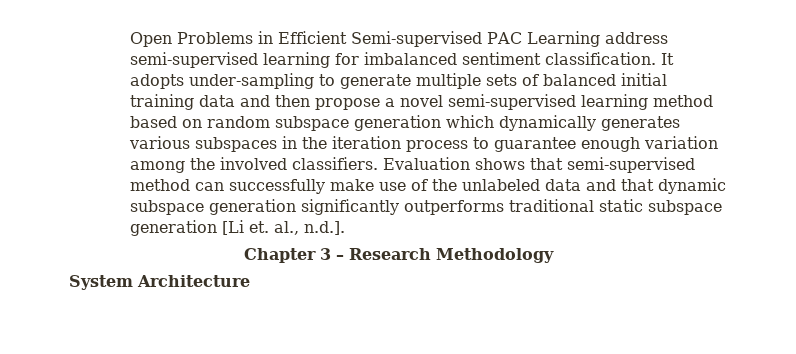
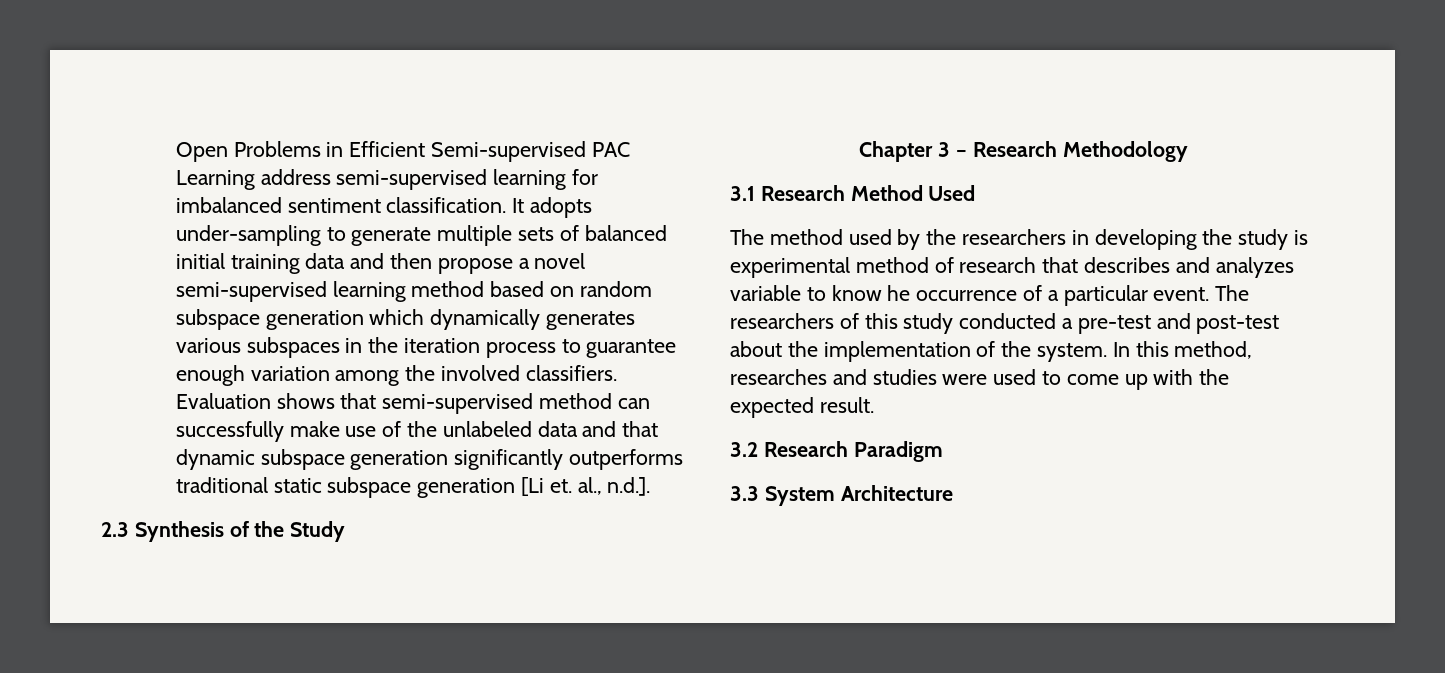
+ 2.3 Synthesis of the Study
- System Architecture
+ 3.1 Research Method Used
+ The method used by the researchers in developing the study is experimental method of research that describes and analyzes variable to know he occurrence of a particular event. The researchers of this study conducted a pre-test and post-test about the implementation of the system. In this method, researches and studies were used to come up with the expected result.
+ 3.2 Research Paradigm
+ 3.3 System Architecture

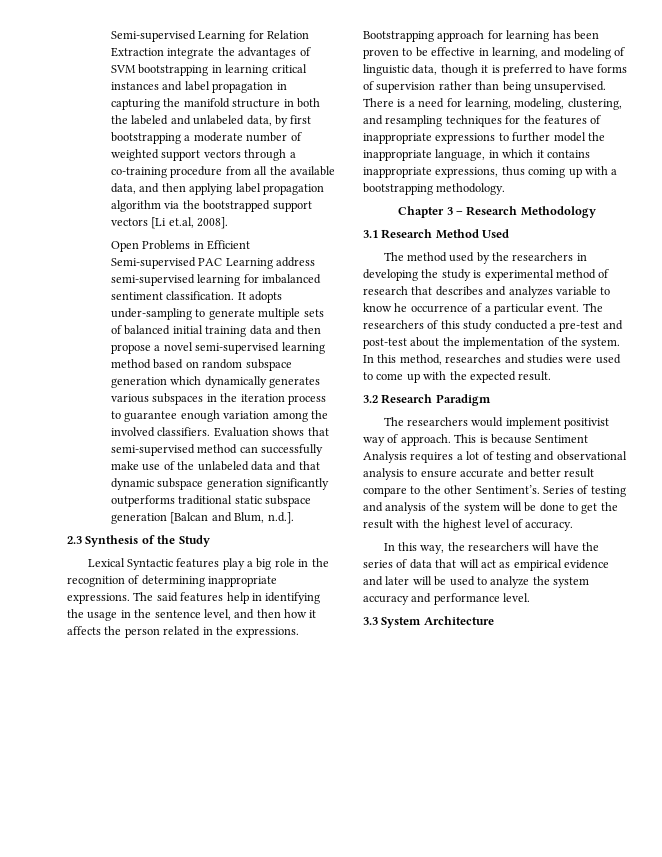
+ Semi-supervised Learning for Relation Extraction integrate the advantages of SVM bootstrapping in learning critical instances and label propagation in capturing the manifold structure in both the labeled and unlabeled data, by first bootstrapping a moderate number of weighted support vectors through a co-training procedure from all the available data, and then applying label propagation algorithm via the bootstrapped support vectors [Li et.al, 2008].
- Evaluation shows that semi-supervised method can successfully make use of the unlabeled data and that dynamic subspace generation significantly outperforms traditional static subspace generation [Li et. al., n.d.].
+ Evaluation shows that semi-supervised method can successfully make use of the unlabeled data and that dynamic subspace generation significantly outperforms traditional static subspace generation [Balcan and Blum, n.d.].
+ Lexical Syntactic features play a big role in the recognition of determining inappropriate expressions. The said features help in identifying the usage in the sentence level, and then how it affects the person related in the expressions. Bootstrapping approach for learning has been proven to be effective in learning, and modeling of linguistic data, though it is preferred to have forms of supervision rather than being unsupervised. There is a need for learning, modeling, clustering, and resampling techniques for the features of inappropriate expressions to further model the inappropriate language, in which it contains inappropriate expressions, thus coming up with a bootstrapping methodology.
+ The researchers would implement positivist way of approach. This is because Sentiment Analysis requires a lot of testing and observational analysis to ensure accurate and better result compare to the other Sentiment’s. Series of testing and analysis of the system will be done to get the result with the highest level of accuracy.
+ In this way, the researchers will have the series of data that will act as empirical evidence and later will be used to analyze the system accuracy and performance level.

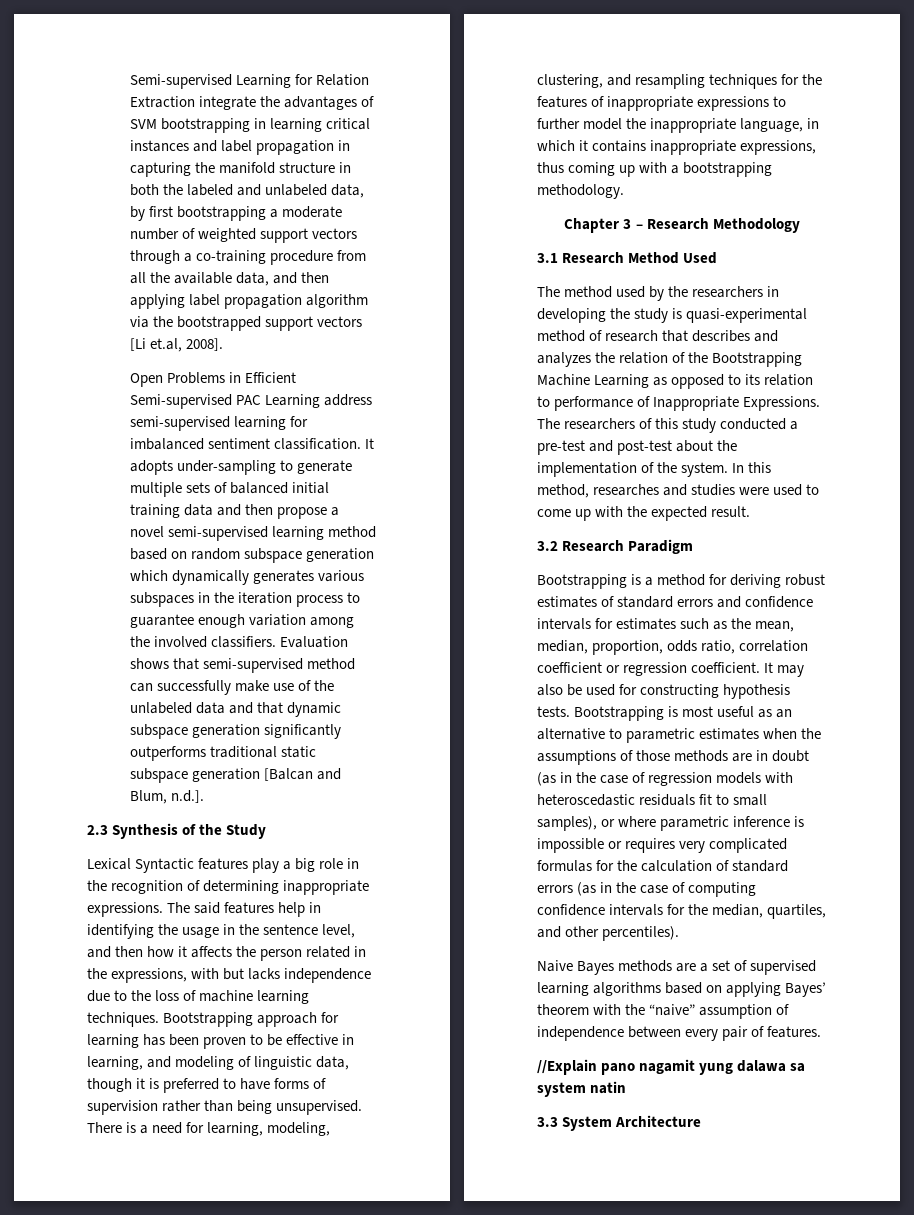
- The said features help in identifying the usage in the sentence level, and then how it affects the person related in the expressions.
+ The said features help in identifying the usage in the sentence level, and then how it affects the person related in the expressions, with but lacks independence due to the loss of machine learning techniques.
- The method used by the researchers in developing the study is experimental method of research that describes and analyzes variable to know he occurrence of a particular event.
+ The method used by the researchers in developing the study is quasi-experimental method of research that describes and analyzes the relation of the Bootstrapping Machine Learning as opposed to its relation to performance of Inappropriate Expressions.
- The researchers would implement positivist way of approach. This is because Sentiment Analysis requires a lot of testing and observational analysis to ensure accurate and better result compare to the other Sentiment’s. Series of testing and analysis of the system will be done to get the result with the highest level of accuracy.
- In this way, the researchers will have the series of data that will act as empirical evidence and later will be used to analyze the system accuracy and performance level.
+ Bootstrapping is a method for deriving robust estimates of standard errors and confidence intervals for estimates such as the mean, median, proportion, odds ratio, correlation coefficient or regression coefficient. It may also be used for constructing hypothesis tests. Bootstrapping is most useful as an alternative to parametric estimates when the assumptions of those methods are in doubt (as in the case of regression models with heteroscedastic residuals fit to small samples), or where parametric inference is impossible or requires very complicated formulas for the calculation of standard errors (as in the case of computing confidence intervals for the median, quartiles, and other percentiles).
+ Naive Bayes methods are a set of supervised learning algorithms based on applying Bayes’ theorem with the “naive” assumption of independence between every pair of features.
+ //Explain pano nagamit yung dalawa sa system natin

